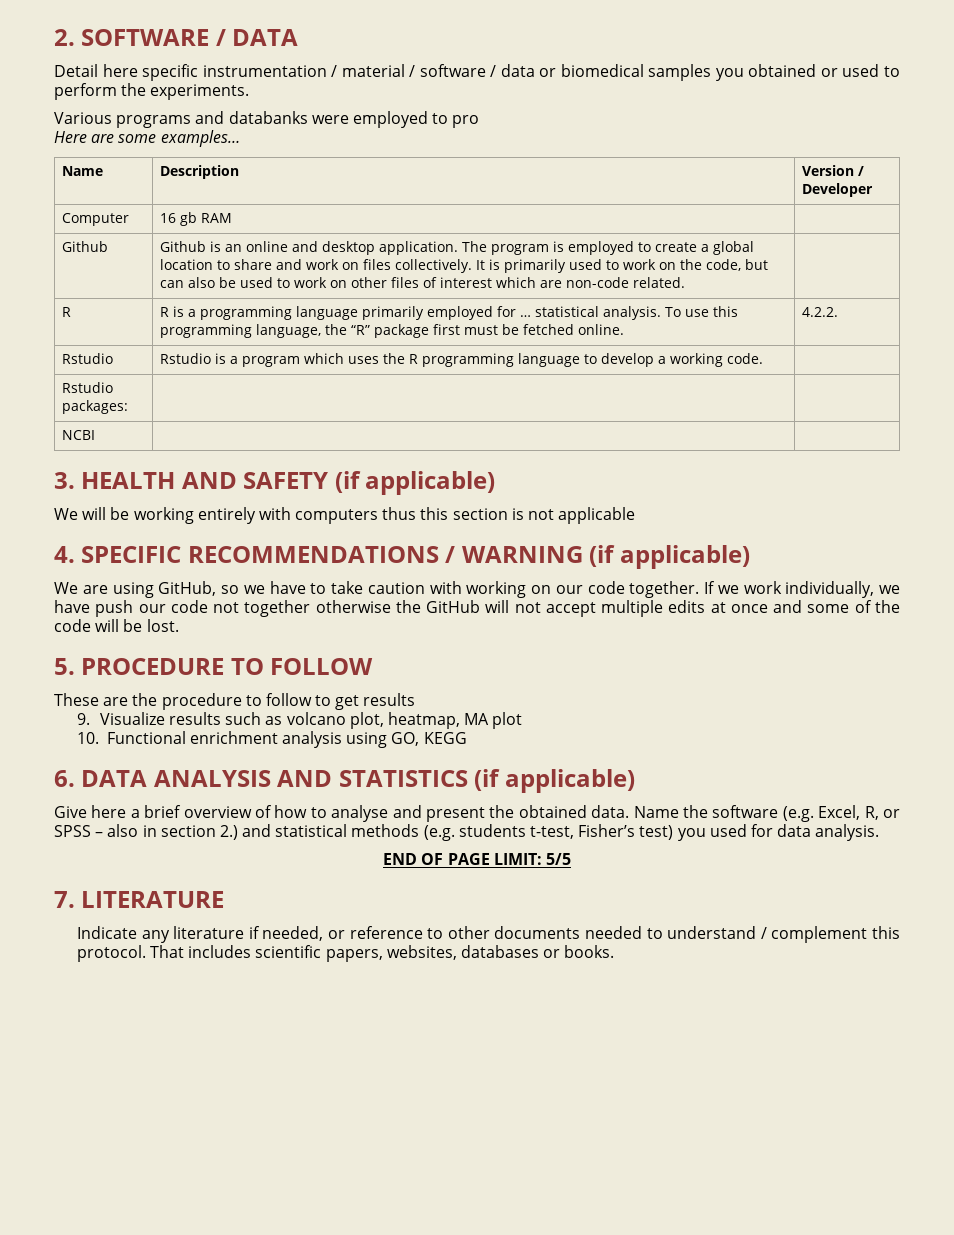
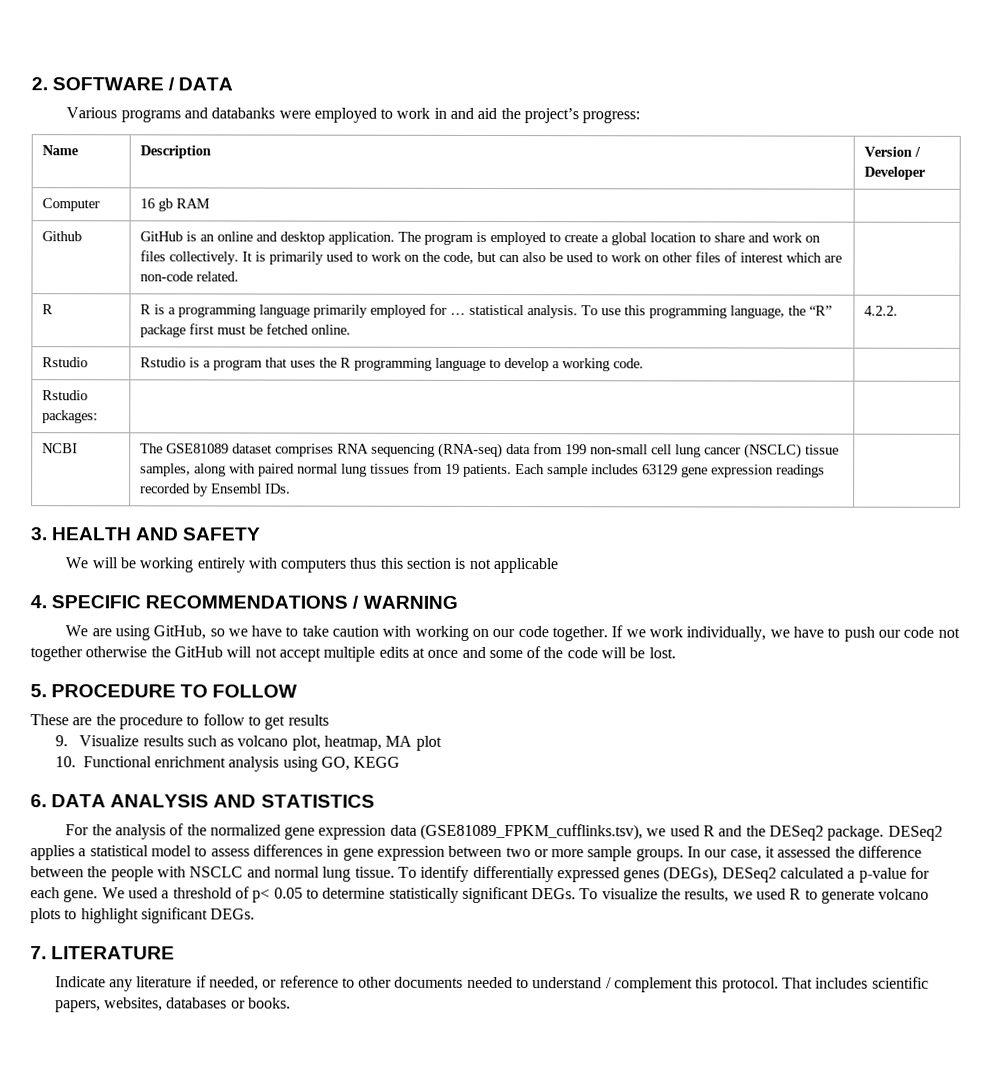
- Detail here specific instrumentation / material / software / data or biomedical samples you obtained or used to perform the experiments.
- Various programs and databanks were employed to pro
- Here are some examples…
+ Various programs and databanks were employed to work in and aid the project’s progress:
- Github is an online and desktop application.
+ GitHub is an online and desktop application.
- Rstudio | Rstudio is a program which uses the R programming language to develop a working code. |
+ Rstudio | Rstudio is a program that uses the R programming language to develop a working code. |
- NCBI | |
+ NCBI | The GSE81089 dataset comprises RNA sequencing (RNA-seq) data from 199 non-small cell lung cancer (NSCLC) tissue samples, along with paired normal lung tissues from 19 patients. Each sample includes 63129 gene expression readings recorded by Ensembl IDs. |
- 3. HEALTH AND SAFETY (if applicable)
+ 3. HEALTH AND SAFETY
- 4. SPECIFIC RECOMMENDATIONS / WARNING (if applicable)
+ 4. SPECIFIC RECOMMENDATIONS / WARNING
- If we work individually, we have push our code not together otherwise the GitHub will not accept multiple edits at once and some of the code will be lost.
+ If we work individually, we have to push our code not together otherwise the GitHub will not accept multiple edits at once and some of the code will be lost.
- 6. DATA ANALYSIS AND STATISTICS (if applicable)
- Give here a brief overview of how to analyse and present the obtained data. Name the software (e.g. Excel, R, or SPSS – also in section 2.) and statistical methods (e.g. students t-test, Fisher’s test) you used for data analysis.
- END OF PAGE LIMIT: 5/5
+ 6. DATA ANALYSIS AND STATISTICS
+ For the analysis of the normalized gene expression data (GSE81089_FPKM_cufflinks.tsv), we used R and the DESeq2 package. DESeq2 applies a statistical model to assess differences in gene expression between two or more sample groups. In our case, it assessed the difference between the people with NSCLC and normal lung tissue. To identify differentially expressed genes (DEGs), DESeq2 calculated a p-value for each gene. We used a threshold of p< 0.05 to determine statistically significant DEGs. To visualize the results, we used R to generate volcano plots to highlight significant DEGs.

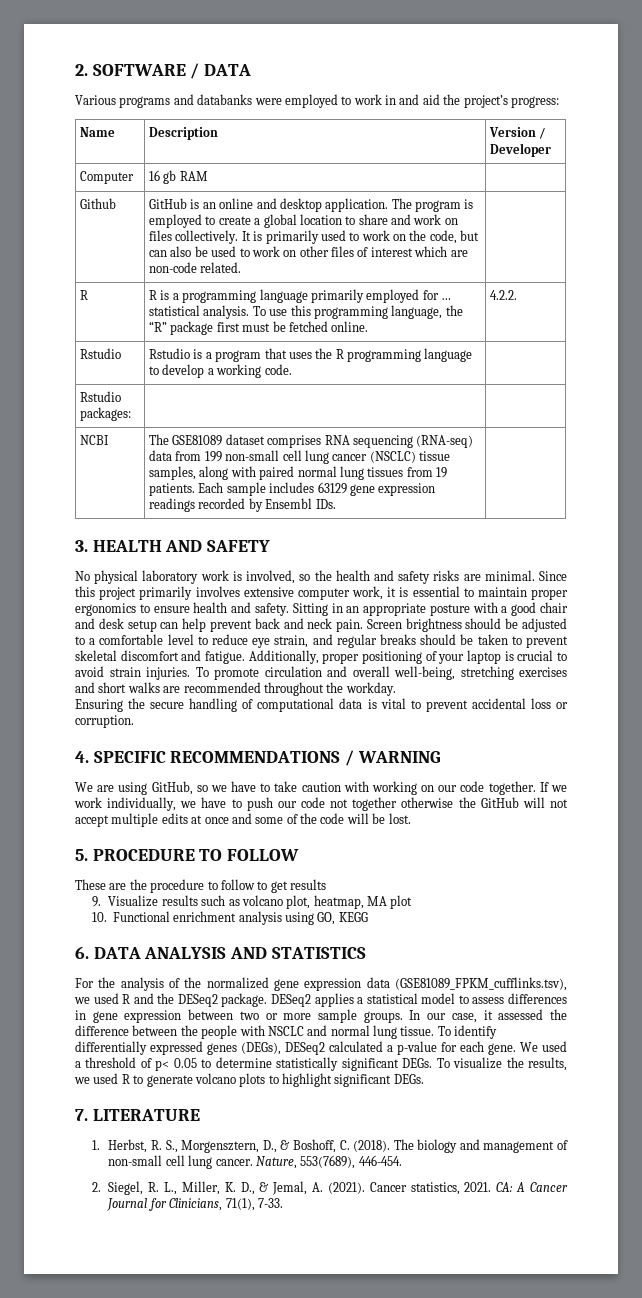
- We will be working entirely with computers thus this section is not applicable
+ No physical laboratory work is involved, so the health and safety risks are minimal. Since this project primarily involves extensive computer work, it is essential to maintain proper ergonomics to ensure health and safety. Sitting in an appropriate posture with a good chair and desk setup can help prevent back and neck pain. Screen brightness should be adjusted to a comfortable level to reduce eye strain, and regular breaks should be taken to prevent skeletal discomfort and fatigue. Additionally, proper positioning of your laptop is crucial to avoid strain injuries. To promote circulation and overall well-being, stretching exercises and short walks are recommended throughout the workday.
+ Ensuring the secure handling of computational data is vital to prevent accidental loss or corruption.
- Indicate any literature if needed, or reference to other documents needed to understand / complement this protocol. That includes scientific papers, websites, databases or books.
+ 1. Herbst, R. S., Morgensztern, D., & Boshoff, C. (2018). The biology and management of non-small cell lung cancer. Nature, 553(7689), 446-454.
+ 2. Siegel, R. L., Miller, K. D., & Jemal, A. (2021). Cancer statistics, 2021. CA: A Cancer Journal for Clinicians, 71(1), 7-33.

